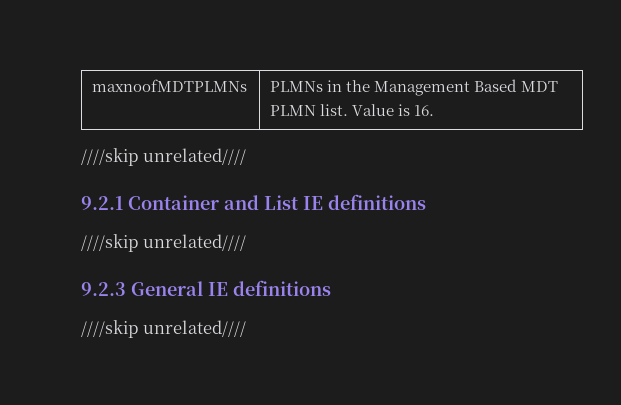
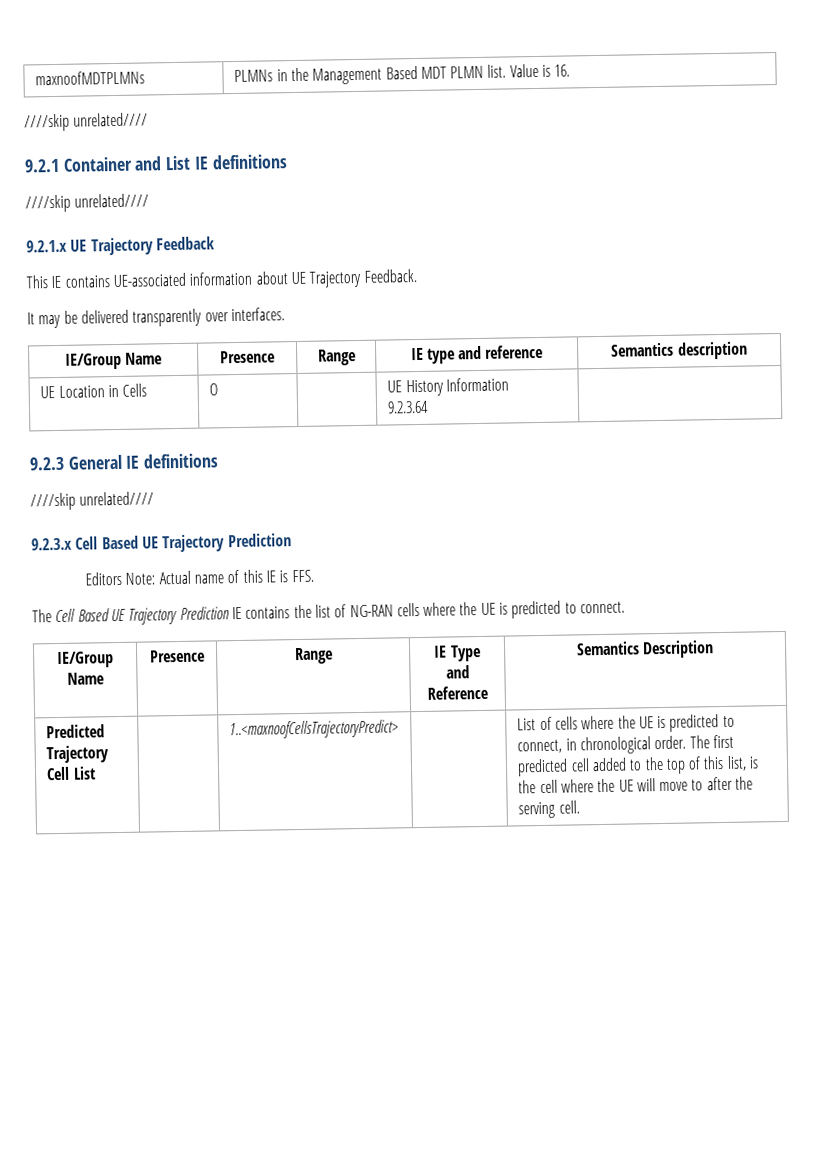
+ 9.2.1.x UE Trajectory Feedback
+ This IE contains UE-associated information about UE Trajectory Feedback.
+ It may be delivered transparently over interfaces.
+ IE/Group Name | Presence | Range | IE type and reference | Semantics description
+ UE Location in Cells | O | | UE History Information
+ 9.2.3.64 |
+ 9.2.3.x Cell Based UE Trajectory Prediction
+ Editors Note: Actual name of this IE is FFS.
+ The Cell Based UE Trajectory Prediction IE contains the list of NG-RAN cells where the UE is predicted to connect.
+ IE/Group Name | Presence | Range | IE Type and Reference | Semantics Description
+ Predicted Trajectory Cell List | | 1..<maxnoofCellsTrajectoryPredict> | | List of cells where the UE is predicted to connect, in chronological order. The first predicted cell added to the top of this list, is the cell where the UE will move to after the serving cell.

